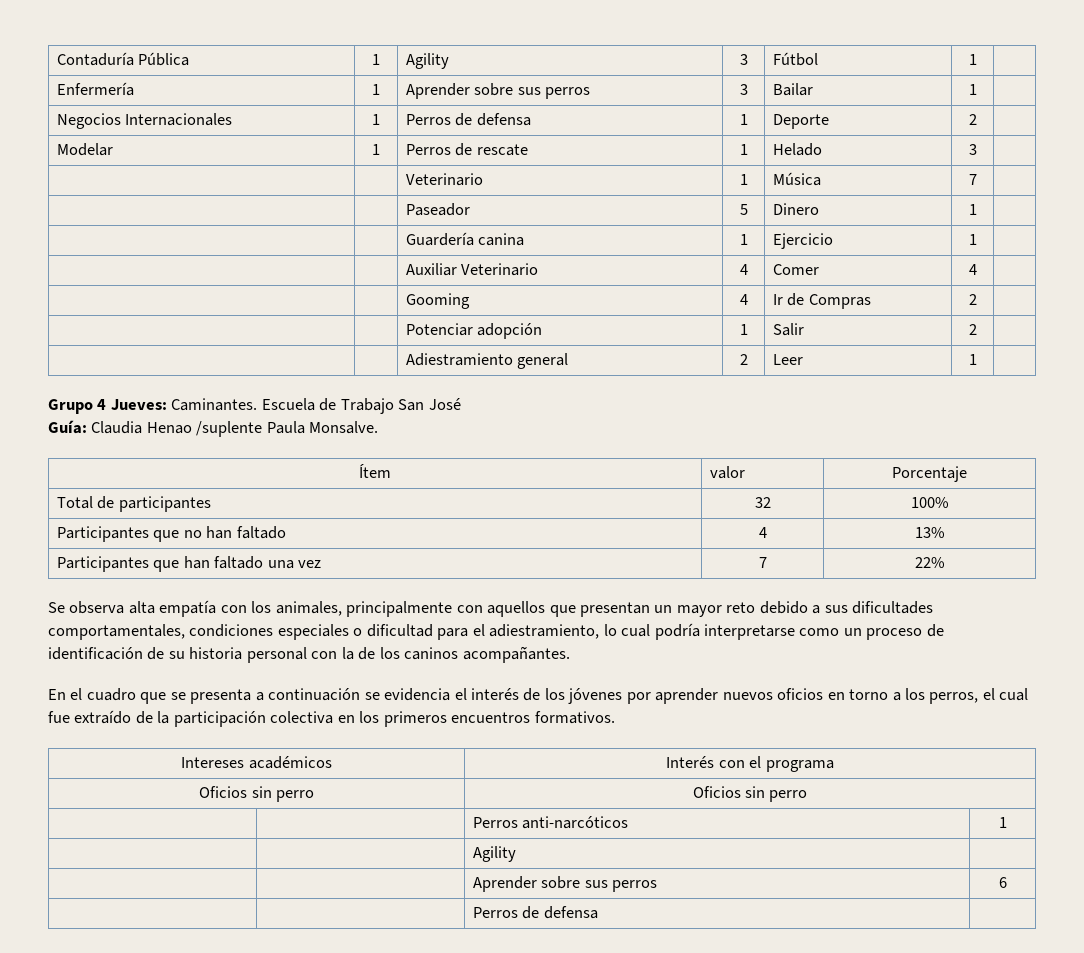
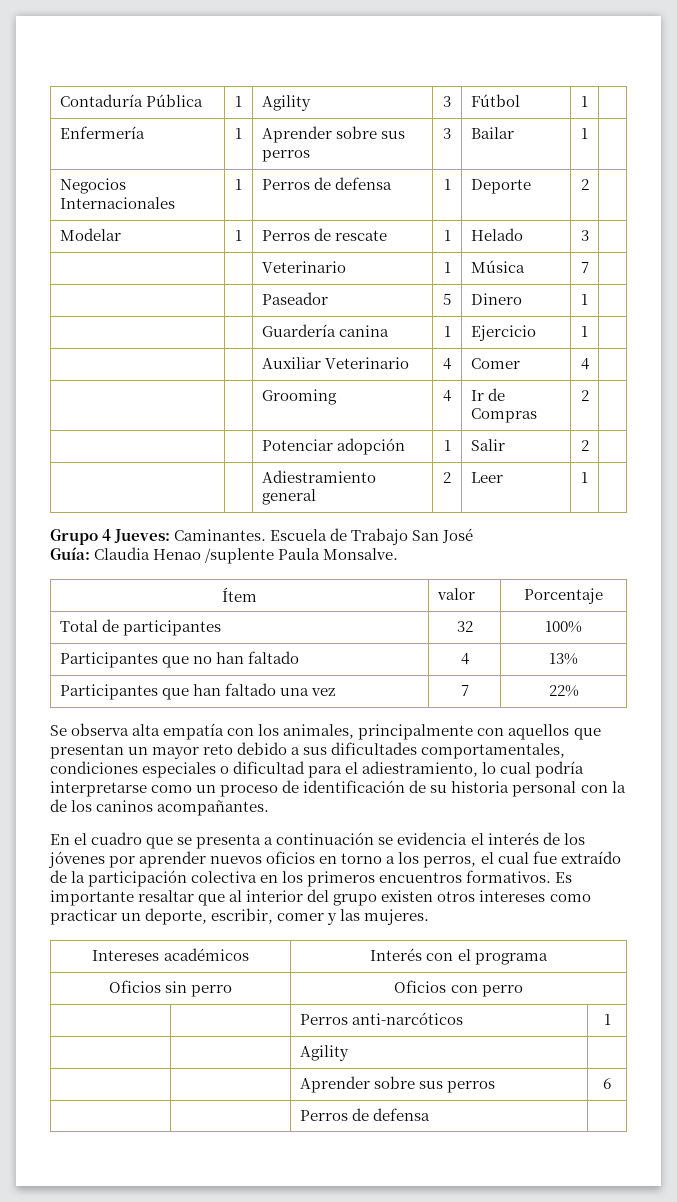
- | | Gooming | 4 | Ir de Compras | 2 |
+ | | Grooming | 4 | Ir de Compras | 2 |
+ Es importante resaltar que al interior del grupo existen otros intereses como practicar un deporte, escribir, comer y las mujeres.
- Oficios sin perro | Oficios sin perro
+ Oficios sin perro | Oficios con perro

